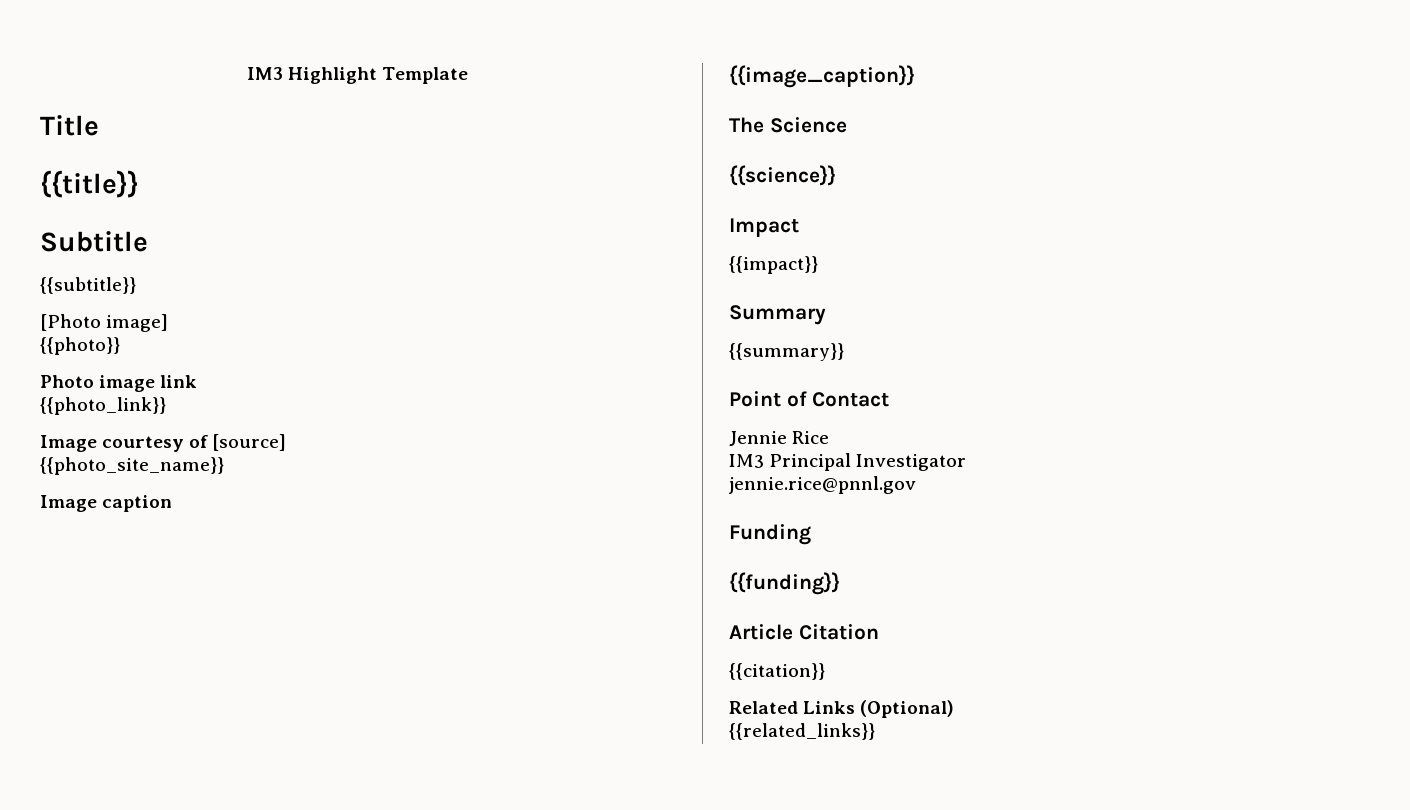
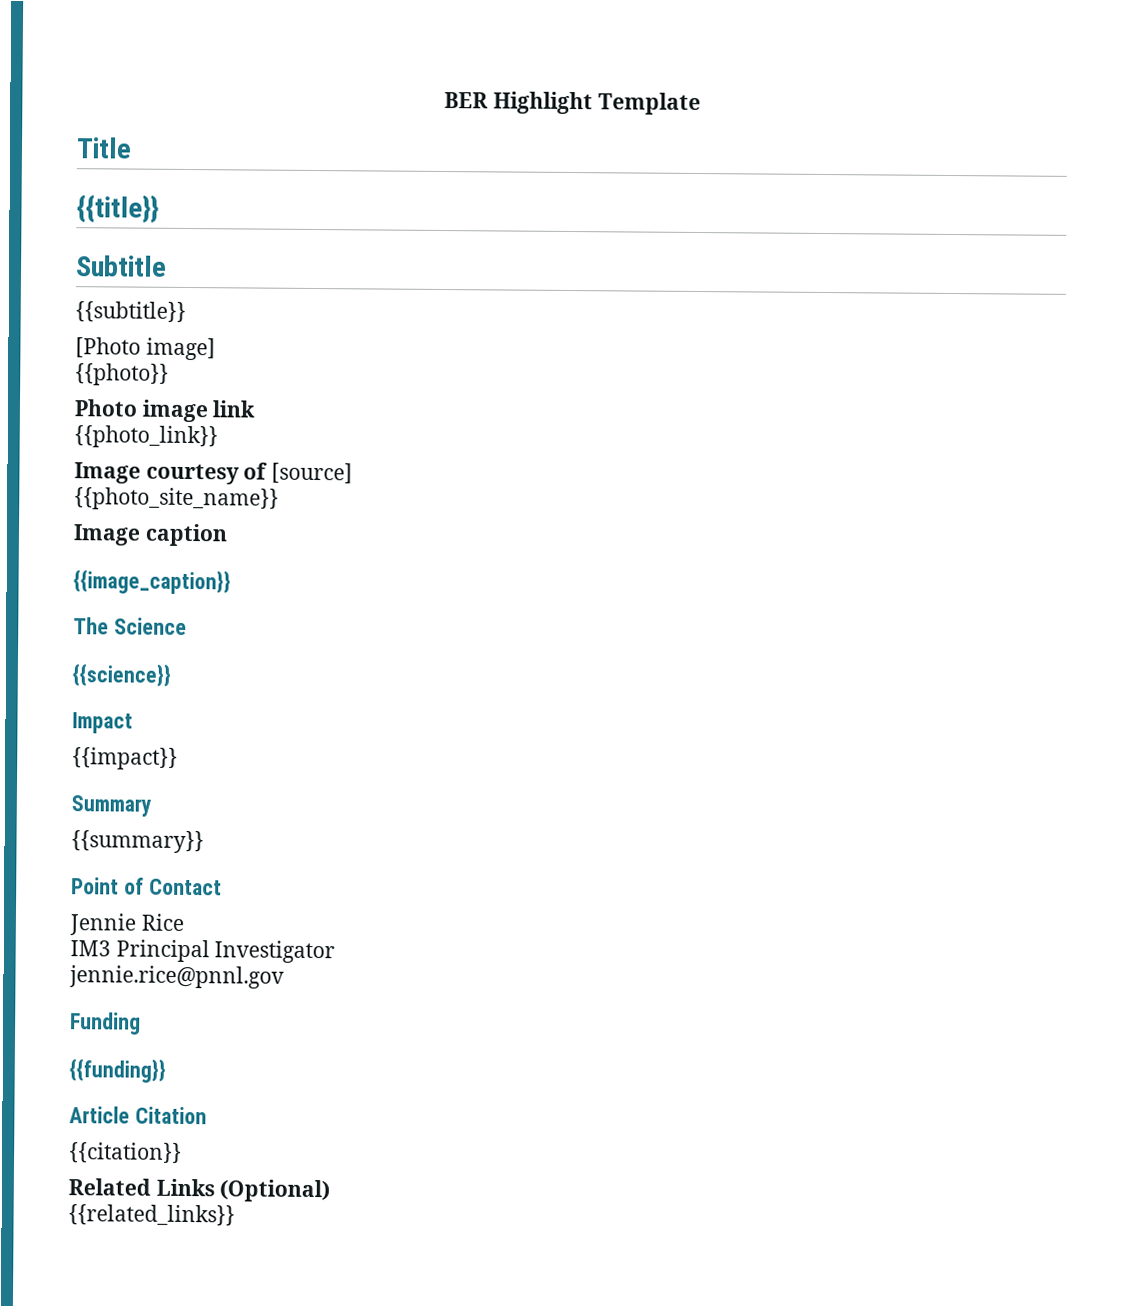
- IM3 Highlight Template
+ BER Highlight Template

